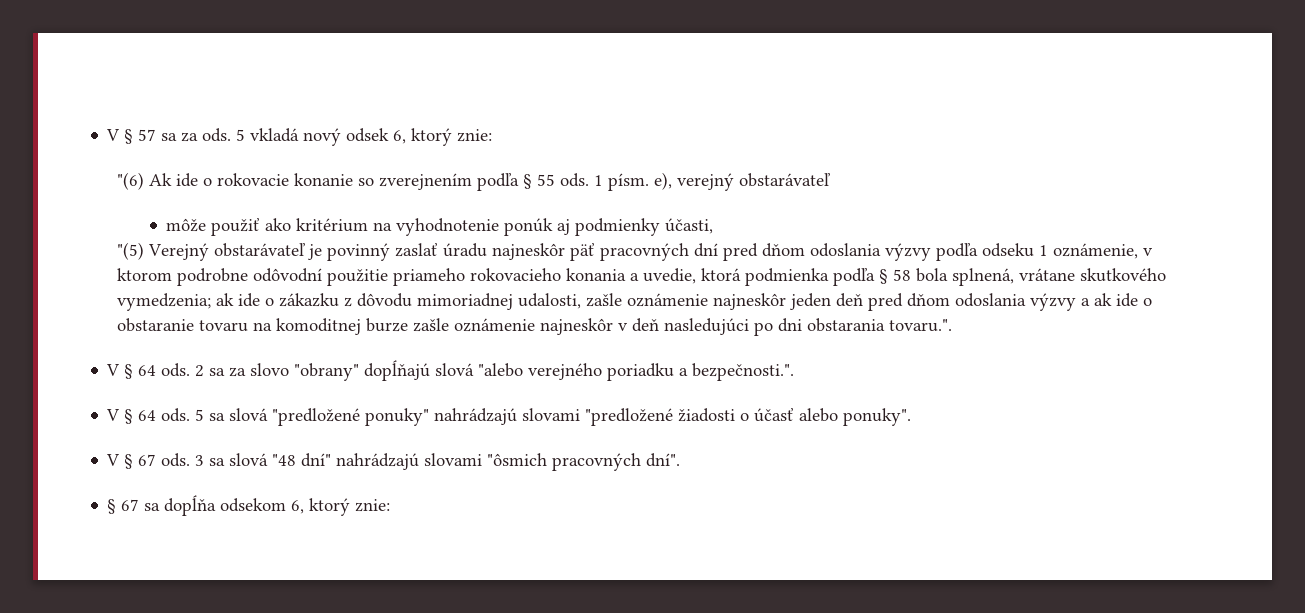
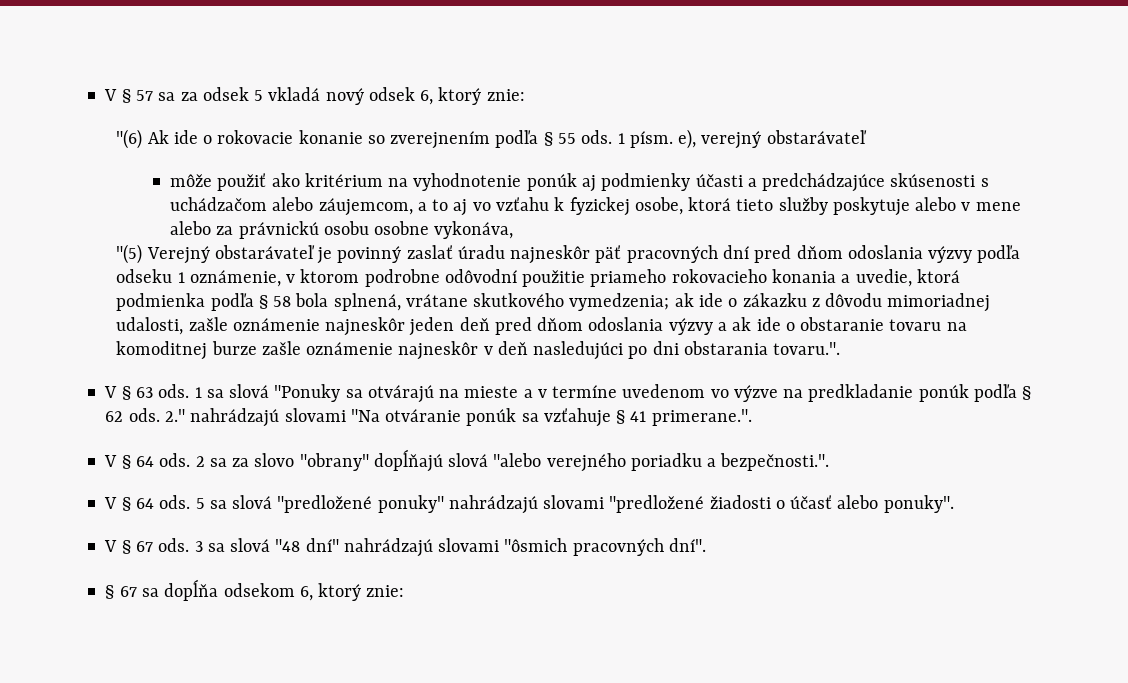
- V § 57 sa za ods. 5 vkladá nový odsek 6, ktorý znie:
+ V § 57 sa za odsek 5 vkladá nový odsek 6, ktorý znie:
- môže použiť ako kritérium na vyhodnotenie ponúk aj podmienky účasti,
+ môže použiť ako kritérium na vyhodnotenie ponúk aj podmienky účasti a predchádzajúce skúsenosti s uchádzačom alebo záujemcom, a to aj vo vzťahu k fyzickej osobe, ktorá tieto služby poskytuje alebo v mene alebo za právnickú osobu osobne vykonáva,
+ V § 63 ods. 1 sa slová "Ponuky sa otvárajú na mieste a v termíne uvedenom vo výzve na predkladanie ponúk podľa § 62 ods. 2." nahrádzajú slovami "Na otváranie ponúk sa vzťahuje § 41 primerane.".

